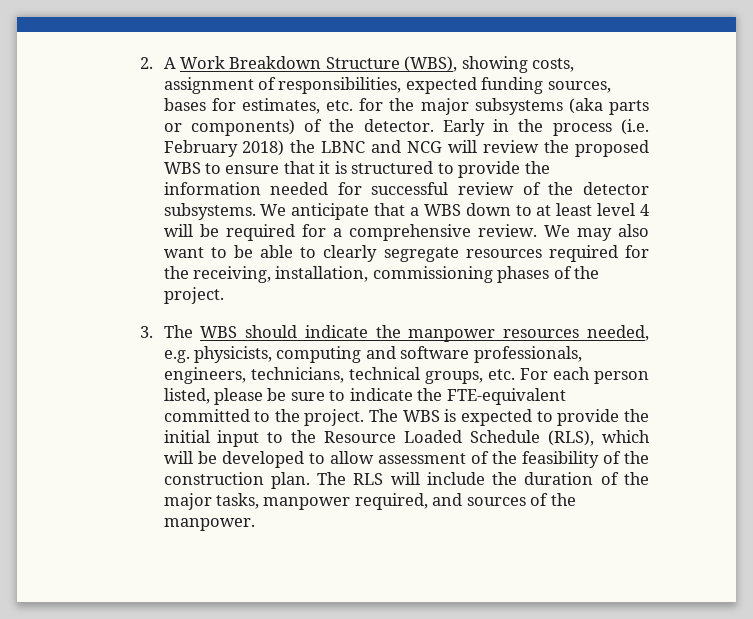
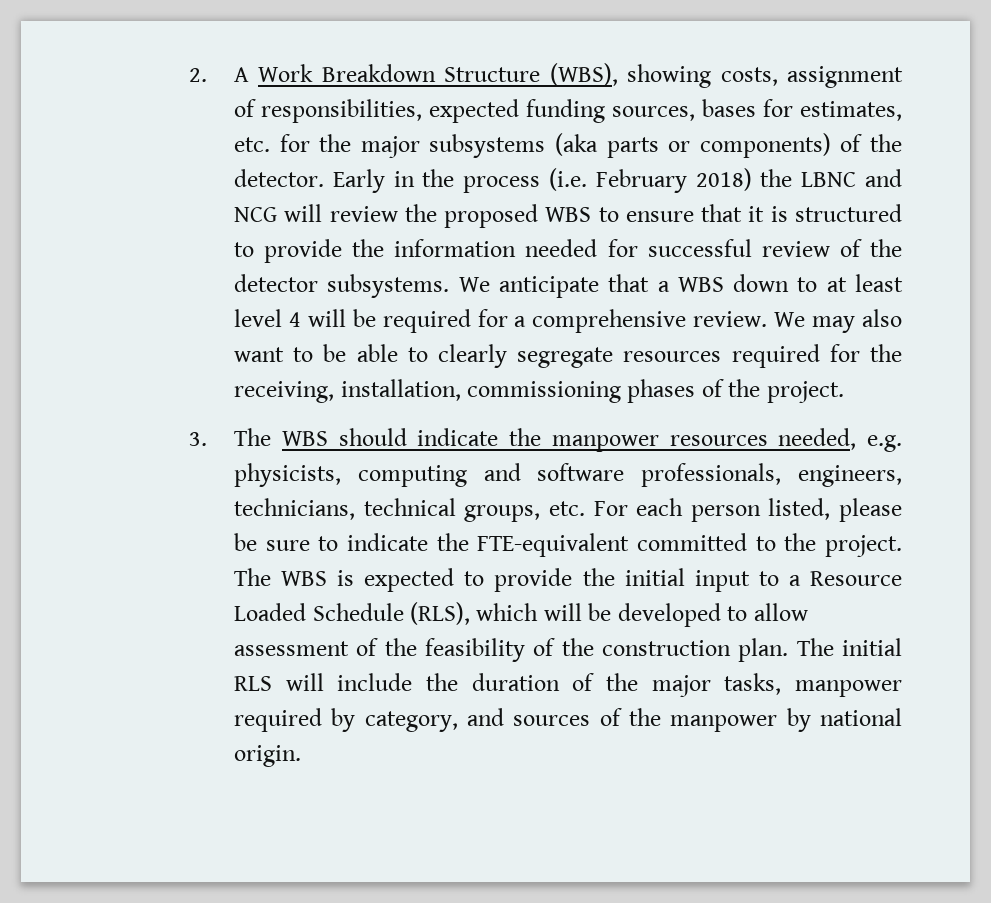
- The WBS is expected to provide the initial input to the Resource Loaded Schedule (RLS), which will be developed to allow assessment of the feasibility of the construction plan.
+ The WBS is expected to provide the initial input to a Resource Loaded Schedule (RLS), which will be developed to allow assessment of the feasibility of the construction plan.
- The RLS will include the duration of the major tasks, manpower required, and sources of the manpower.
+ The initial RLS will include the duration of the major tasks, manpower required by category, and sources of the manpower by national origin.

